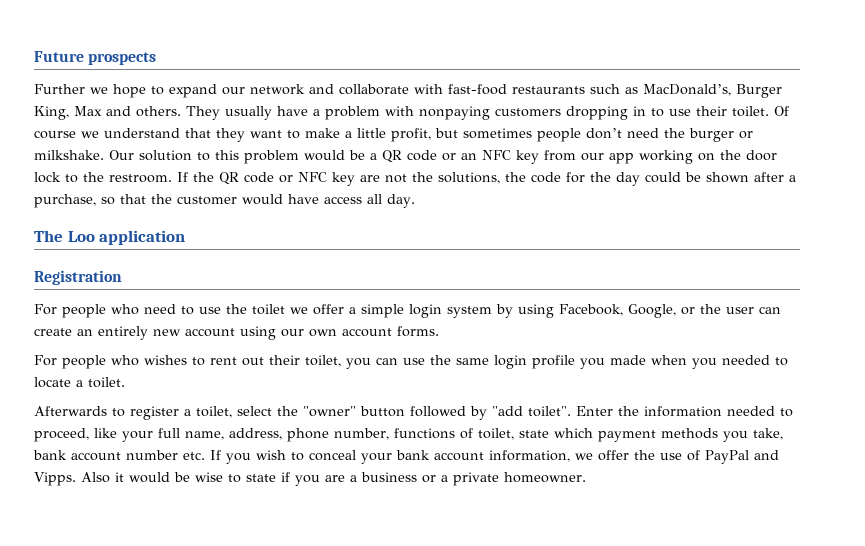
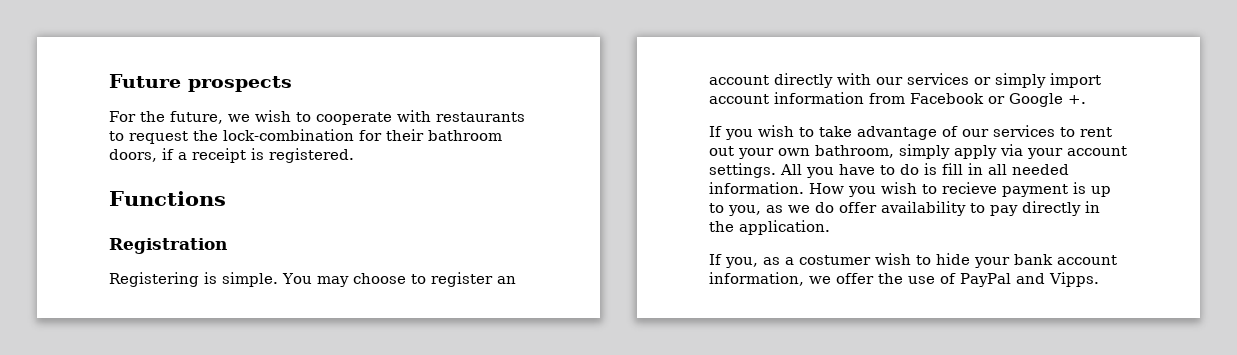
- Further we hope to expand our network and collaborate with fast-food restaurants such as MacDonald’s, Burger King, Max and others. They usually have a problem with nonpaying customers dropping in to use their toilet. Of course we understand that they want to make a little profit, but sometimes people don’t need the burger or milkshake. Our solution to this problem would be a QR code or an NFC key from our app working on the door lock to the restroom. If the QR code or NFC key are not the solutions, the code for the day could be shown after a purchase, so that the customer would have access all day.
- The Loo application
+ For the future, we wish to cooperate with restaurants to request the lock-combination for their bathroom doors, if a receipt is registered.
+ Functions
  Registration
- For people who need to use the toilet we offer a simple login system by using Facebook, Google, or the user can create an entirely new account using our own account forms.
- For people who wishes to rent out their toilet, you can use the same login profile you made when you needed to locate a toilet.
- Afterwards to register a toilet, select the "owner" button followed by "add toilet". Enter the information needed to proceed, like your full name, address, phone number, functions of toilet, state which payment methods you take, bank account number etc. If you wish to conceal your bank account information, we offer the use of PayPal and Vipps. Also it would be wise to state if you are a business or a private homeowner.
+ Registering is simple. You may choose to register an account directly with our services or simply import account information from Facebook or Google +.
+ If you wish to take advantage of our services to rent out your own bathroom, simply apply via your account settings. All you have to do is fill in all needed information. How you wish to recieve payment is up to you, as we do offer availability to pay directly in the application.
+ If you, as a costumer wish to hide your bank account information, we offer the use of PayPal and Vipps.

